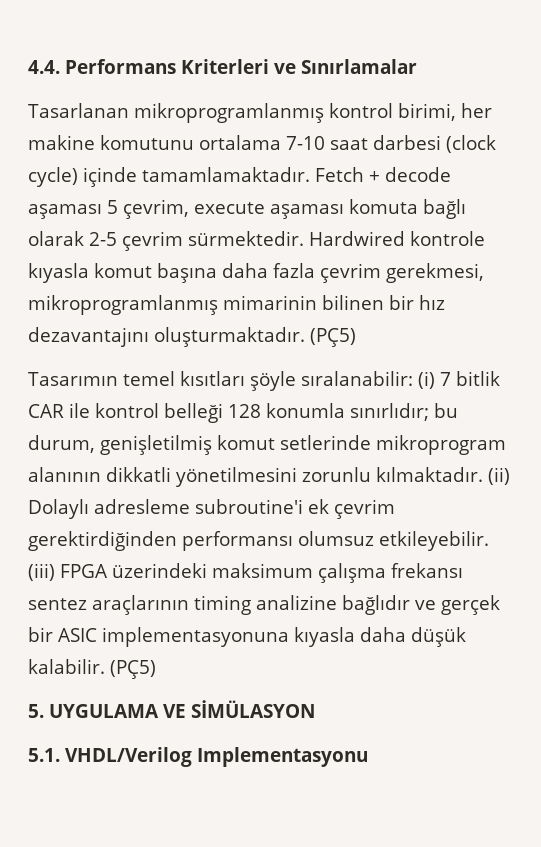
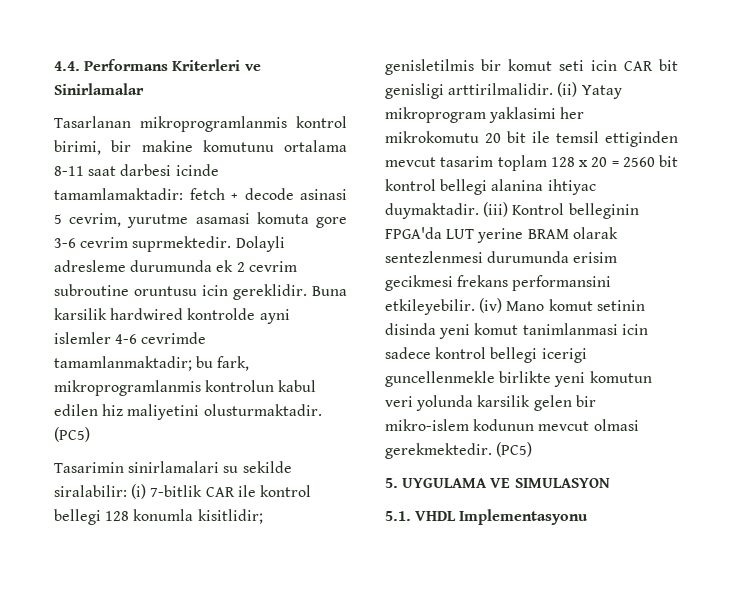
- 4.4. Performans Kriterleri ve Sınırlamalar
+ 4.4. Performans Kriterleri ve Sinirlamalar
- Tasarlanan mikroprogramlanmış kontrol birimi, her makine komutunu ortalama 7-10 saat darbesi (clock cycle) içinde tamamlamaktadır. Fetch + decode aşaması 5 çevrim, execute aşaması komuta bağlı olarak 2-5 çevrim sürmektedir. Hardwired kontrole kıyasla komut başına daha fazla çevrim gerekmesi, mikroprogramlanmış mimarinin bilinen bir hız dezavantajını oluşturmaktadır. (PÇ5)
- Tasarımın temel kısıtları şöyle sıralanabilir: (i) 7 bitlik CAR ile kontrol belleği 128 konumla sınırlıdır; bu durum, genişletilmiş komut setlerinde mikroprogram alanının dikkatli yönetilmesini zorunlu kılmaktadır. (ii) Dolaylı adresleme subroutine'i ek çevrim gerektirdiğinden performansı olumsuz etkileyebilir. (iii) FPGA üzerindeki maksimum çalışma frekansı sentez araçlarının timing analizine bağlıdır ve gerçek bir ASIC implementasyonuna kıyasla daha düşük kalabilir. (PÇ5)
+ Tasarlanan mikroprogramlanmis kontrol birimi, bir makine komutunu ortalama 8-11 saat darbesi icinde tamamlamaktadir: fetch + decode asinasi 5 cevrim, yurutme asamasi komuta gore 3-6 cevrim suprmektedir. Dolayli adresleme durumunda ek 2 cevrim subroutine oruntusu icin gereklidir. Buna karsilik hardwired kontrolde ayni islemler 4-6 cevrimde tamamlanmaktadir; bu fark, mikroprogramlanmis kontrolun kabul edilen hiz maliyetini olusturmaktadir. (PC5)
+ Tasarimin sinirlamalari su sekilde siralabilir: (i) 7-bitlik CAR ile kontrol bellegi 128 konumla kisitlidir; genisletilmis bir komut seti icin CAR bit genisligi arttirilmalidir. (ii) Yatay mikroprogram yaklasimi her mikrokomutu 20 bit ile temsil ettiginden mevcut tasarim toplam 128 x 20 = 2560 bit kontrol bellegi alanina ihtiyac duymaktadir. (iii) Kontrol belleginin FPGA'da LUT yerine BRAM olarak sentezlenmesi durumunda erisim gecikmesi frekans performansini etkileyebilir. (iv) Mano komut setinin disinda yeni komut tanimlanmasi icin sadece kontrol bellegi icerigi guncellenmekle birlikte yeni komutun veri yolunda karsilik gelen bir mikro-islem kodunun mevcut olmasi gerekmektedir. (PC5)
- 5. UYGULAMA VE SİMÜLASYON
+ 5. UYGULAMA VE SIMULASYON
- 5.1. VHDL/Verilog Implementasyonu
+ 5.1. VHDL Implementasyonu

